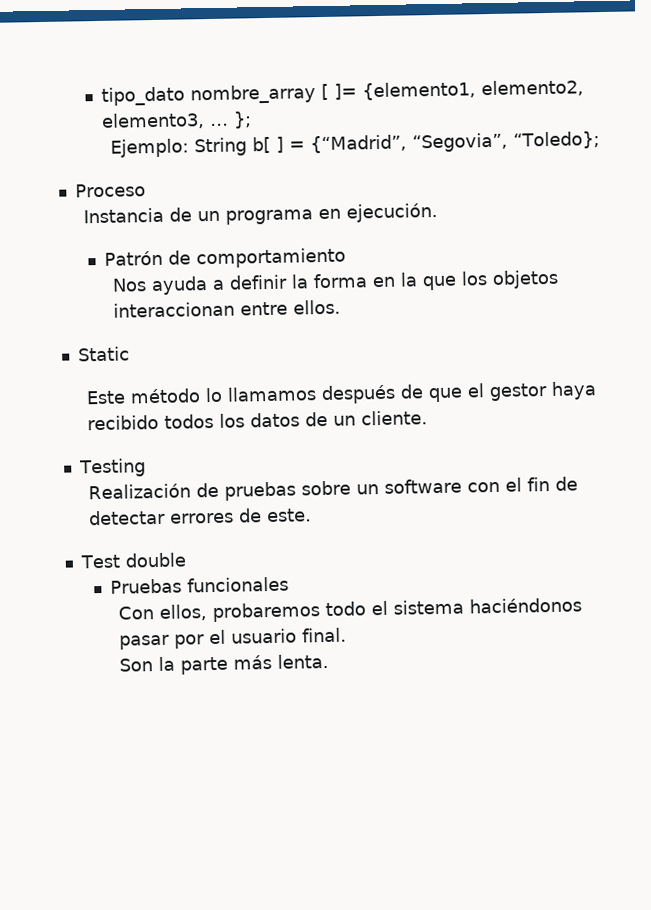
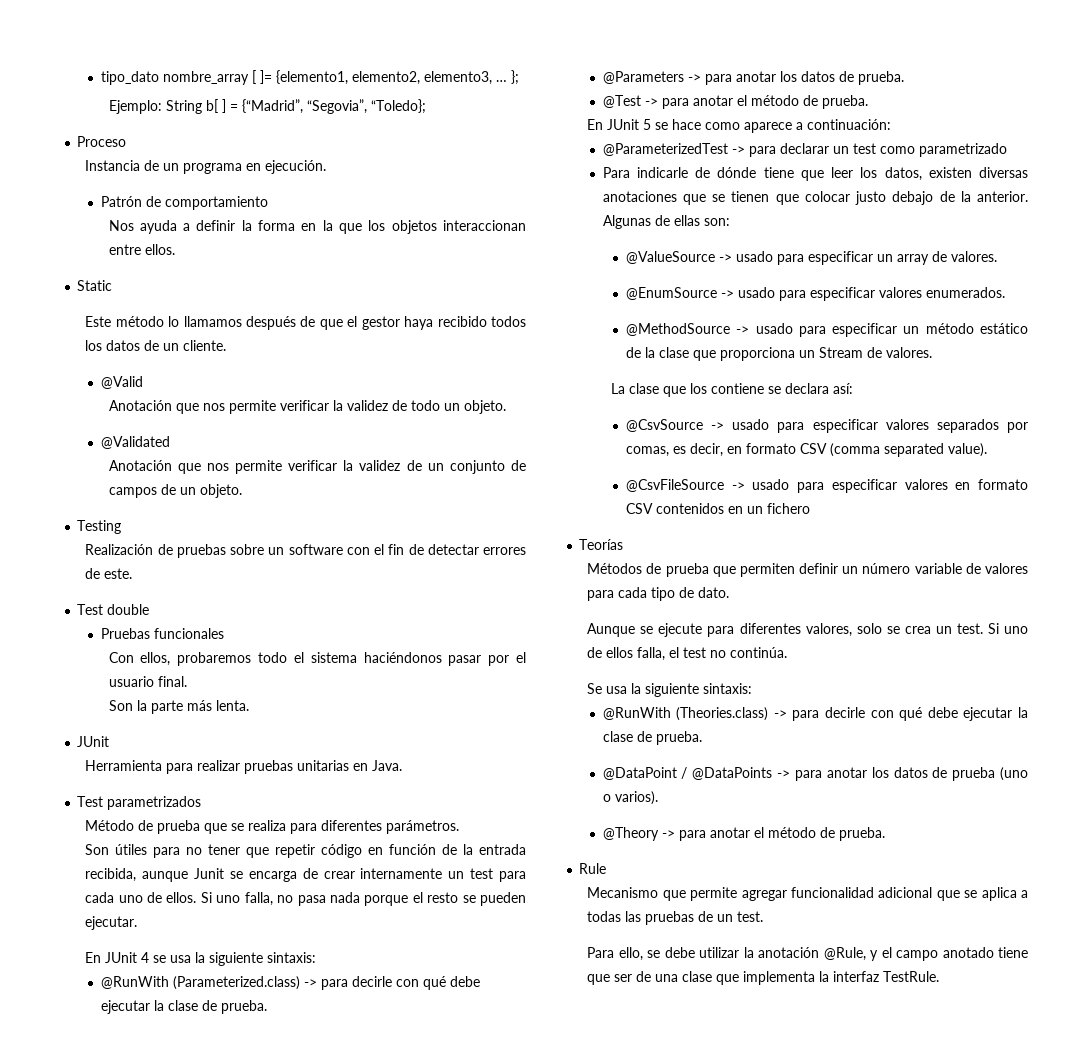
+ @Valid
+ Anotación que nos permite verificar la validez de todo un objeto.
+ @Validated
+ Anotación que nos permite verificar la validez de un conjunto de campos de un objeto.
  Son la parte más lenta.
+ JUnit
+ Herramienta para realizar pruebas unitarias en Java.
+ Test parametrizados
+ Método de prueba que se realiza para diferentes parámetros.
+ Son útiles para no tener que repetir código en función de la entrada recibida, aunque Junit se encarga de crear internamente un test para cada uno de ellos. Si uno falla, no pasa nada porque el resto se pueden ejecutar.
+ En JUnit 4 se usa la siguiente sintaxis:
+ @RunWith (Parameterized.class) -> para decirle con qué debe ejecutar la clase de prueba.
+ @Parameters -> para anotar los datos de prueba.
+ @Test -> para anotar el método de prueba.
+ En JUnit 5 se hace como aparece a continuación:
+ @ParameterizedTest -> para declarar un test como parametrizado
+ Para indicarle de dónde tiene que leer los datos, existen diversas anotaciones que se tienen que colocar justo debajo de la anterior. Algunas de ellas son:
+ @ValueSource -> usado para especificar un array de valores.
+ @EnumSource -> usado para especificar valores enumerados.
+ @MethodSource -> usado para especificar un método estático de la clase que proporciona un Stream de valores.
+ La clase que los contiene se declara así:
+ @CsvSource -> usado para especificar valores separados por comas, es decir, en formato CSV (comma separated value).
+ @CsvFileSource -> usado para especificar valores en formato CSV contenidos en un fichero
+ Teorías
+ Métodos de prueba que permiten definir un número variable de valores para cada tipo de dato.
+ Aunque se ejecute para diferentes valores, solo se crea un test. Si uno de ellos falla, el test no continúa.
+ Se usa la siguiente sintaxis:
+ @RunWith (Theories.class) -> para decirle con qué debe ejecutar la clase de prueba.
+ @DataPoint / @DataPoints -> para anotar los datos de prueba (uno o varios).
+ @Theory -> para anotar el método de prueba.
+ Rule
+ Mecanismo que permite agregar funcionalidad adicional que se aplica a todas las pruebas de un test.
+ Para ello, se debe utilizar la anotación @Rule, y el campo anotado tiene que ser de una clase que implementa la interfaz TestRule.

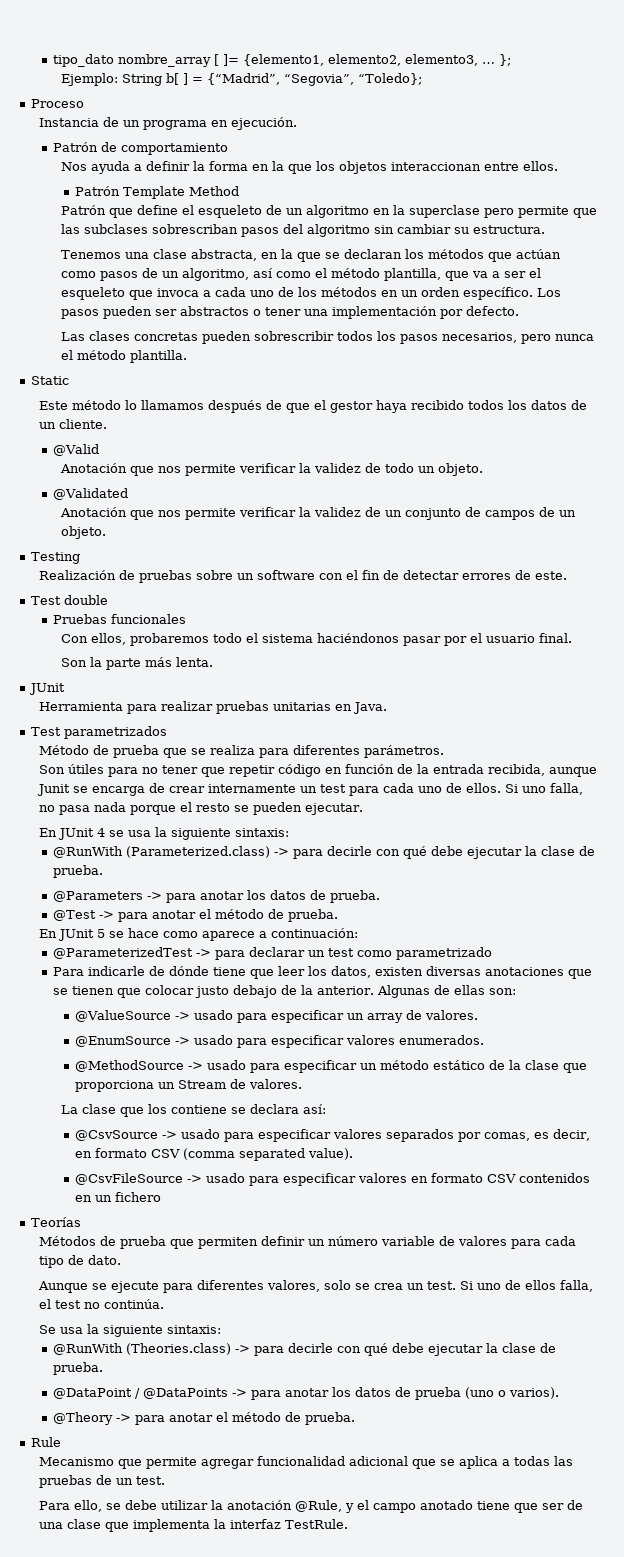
+ Patrón Template Method
+ Patrón que define el esqueleto de un algoritmo en la superclase pero permite que las subclases sobrescriban pasos del algoritmo sin cambiar su estructura.
+ Tenemos una clase abstracta, en la que se declaran los métodos que actúan como pasos de un algoritmo, así como el método plantilla, que va a ser el esqueleto que invoca a cada uno de los métodos en un orden específico. Los pasos pueden ser abstractos o tener una implementación por defecto.
+ Las clases concretas pueden sobrescribir todos los pasos necesarios, pero nunca el método plantilla.

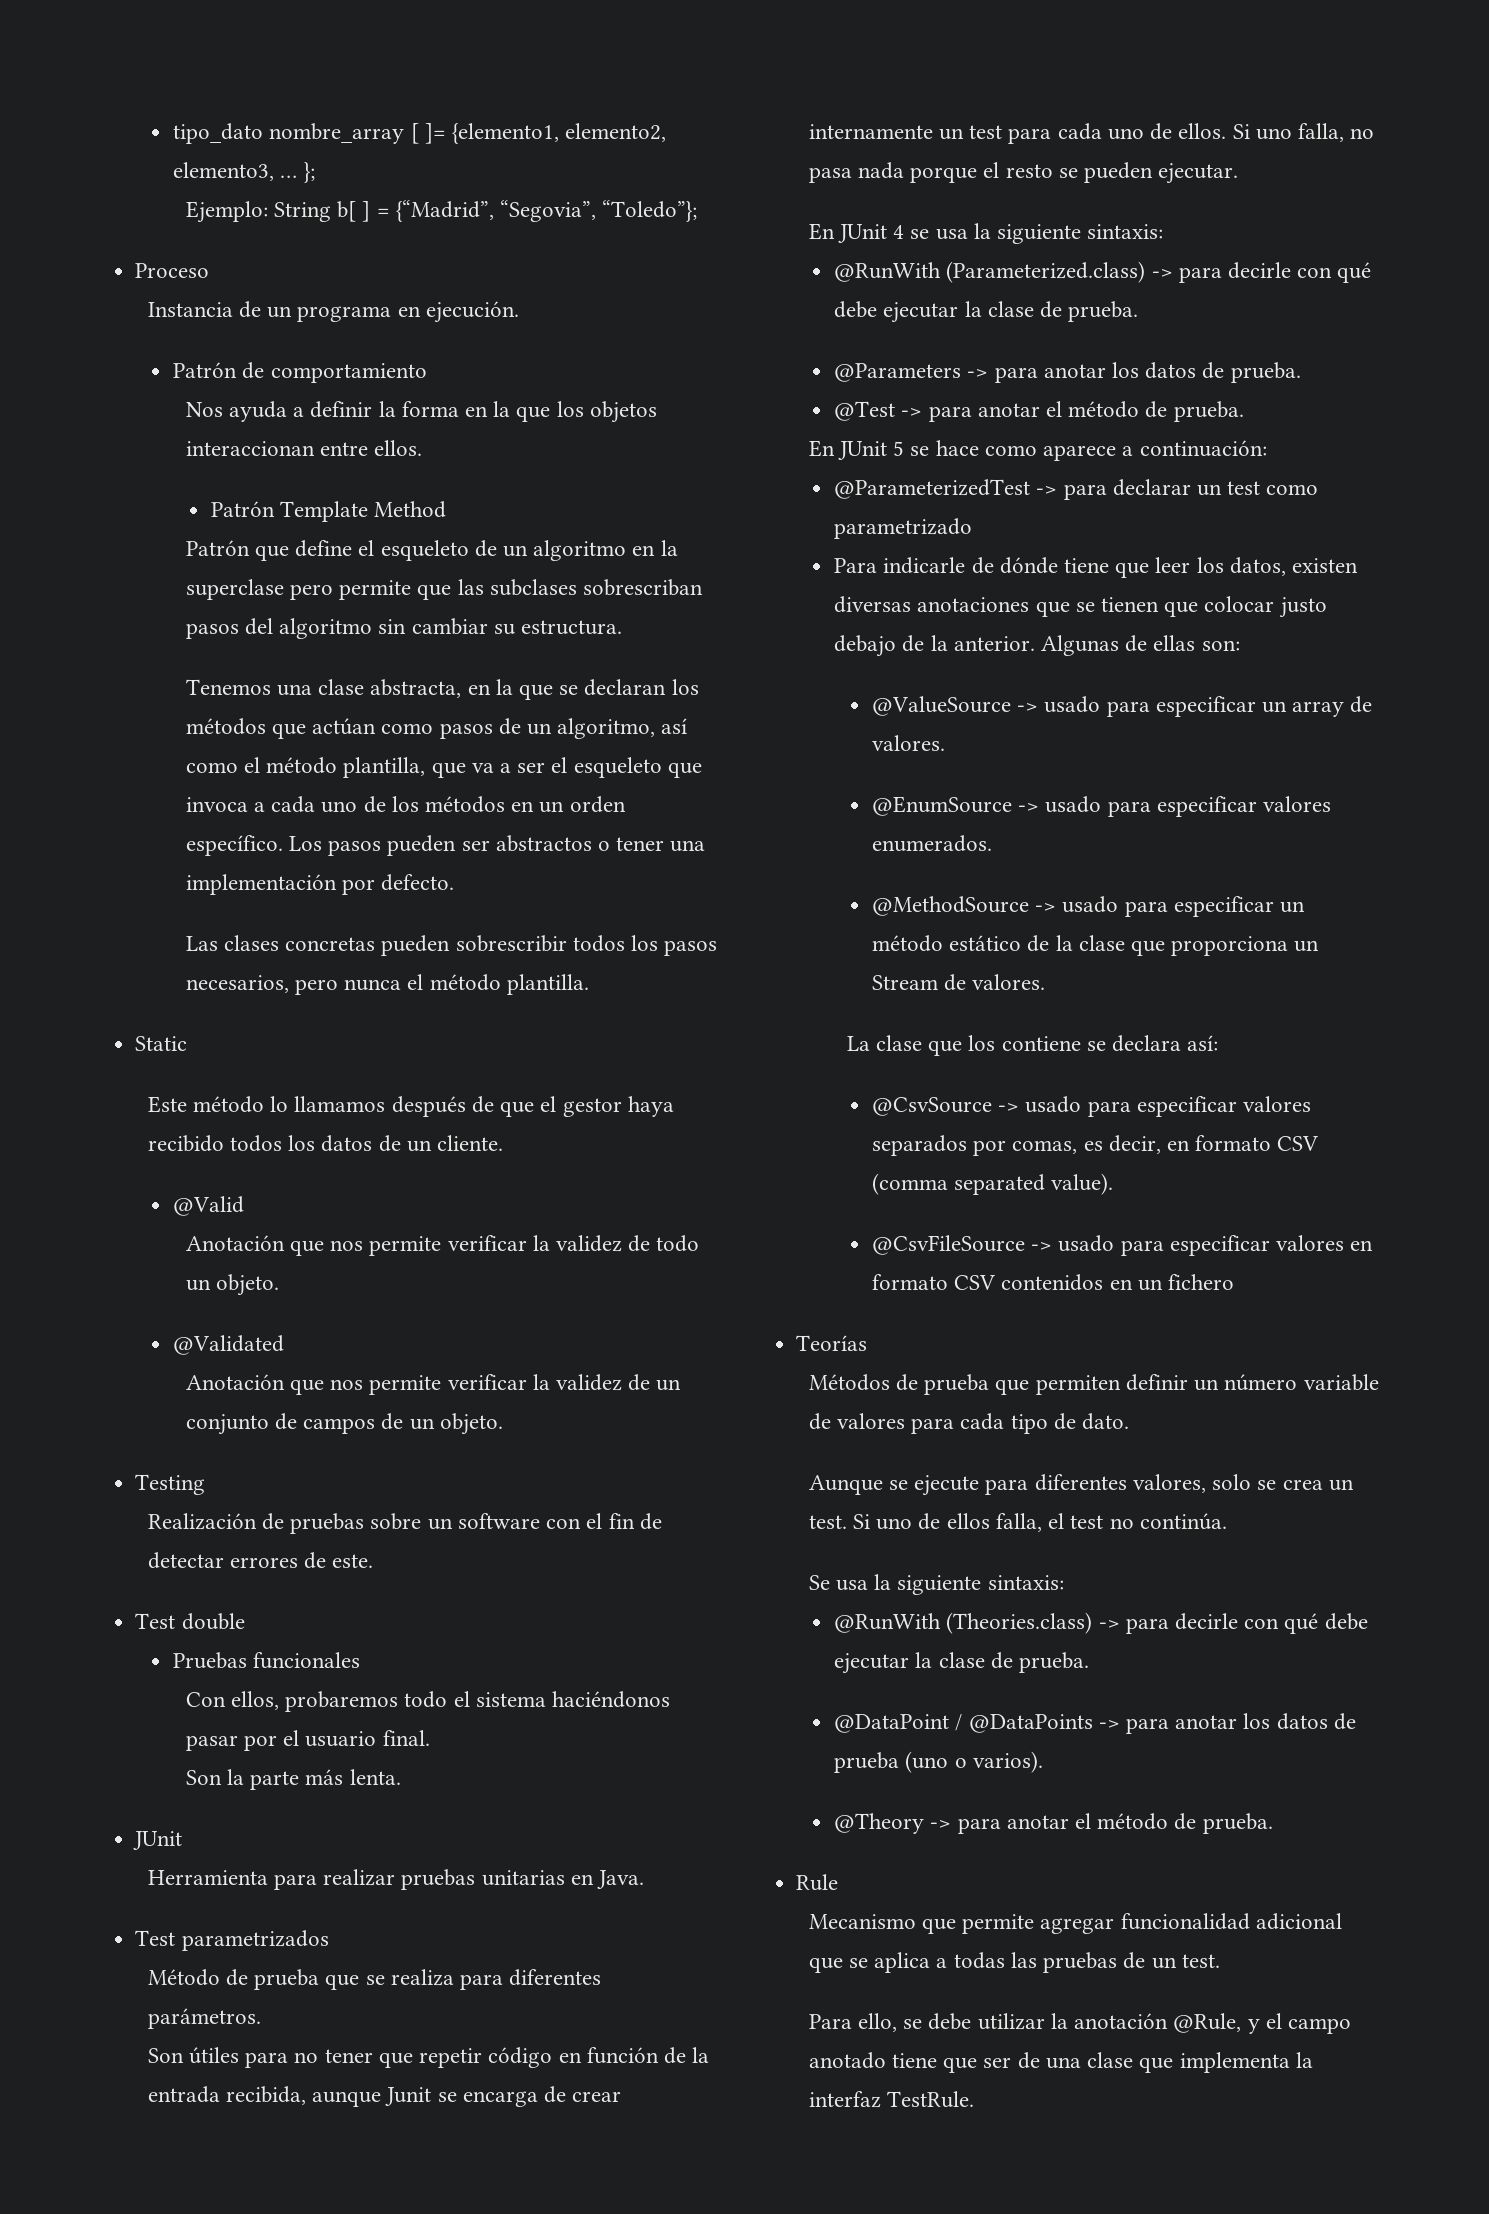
- Ejemplo: String b[ ] = {“Madrid”, “Segovia”, “Toledo};
+ Ejemplo: String b[ ] = {“Madrid”, “Segovia”, “Toledo”};

